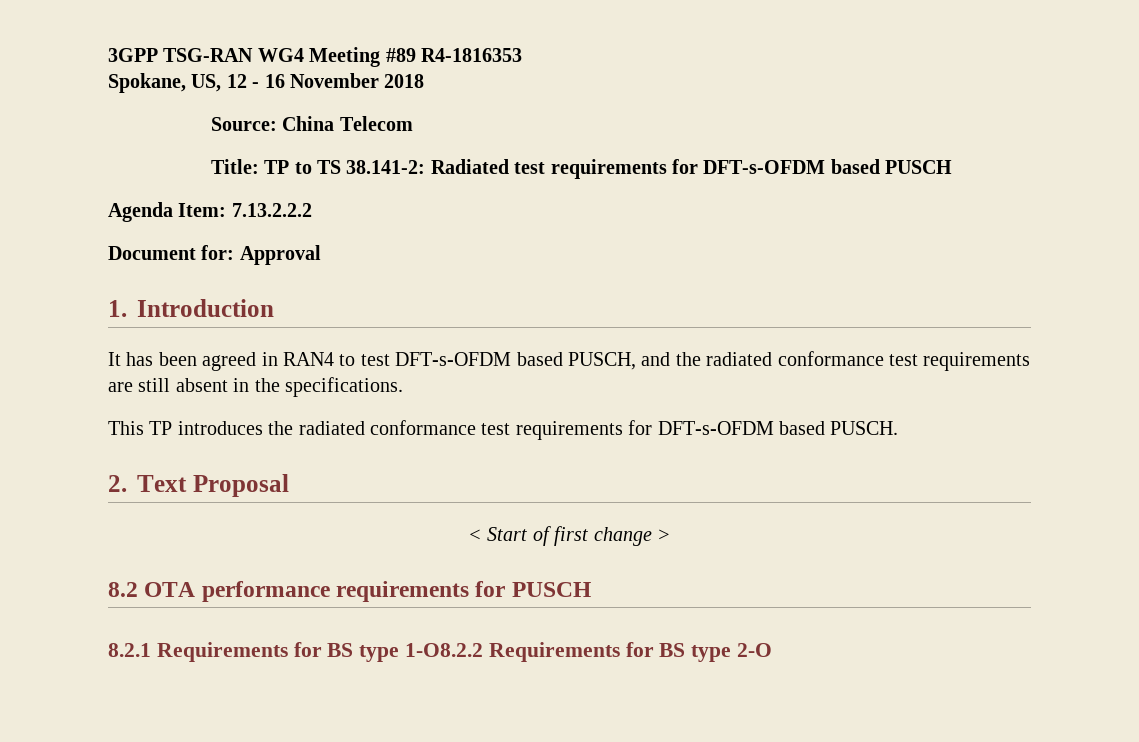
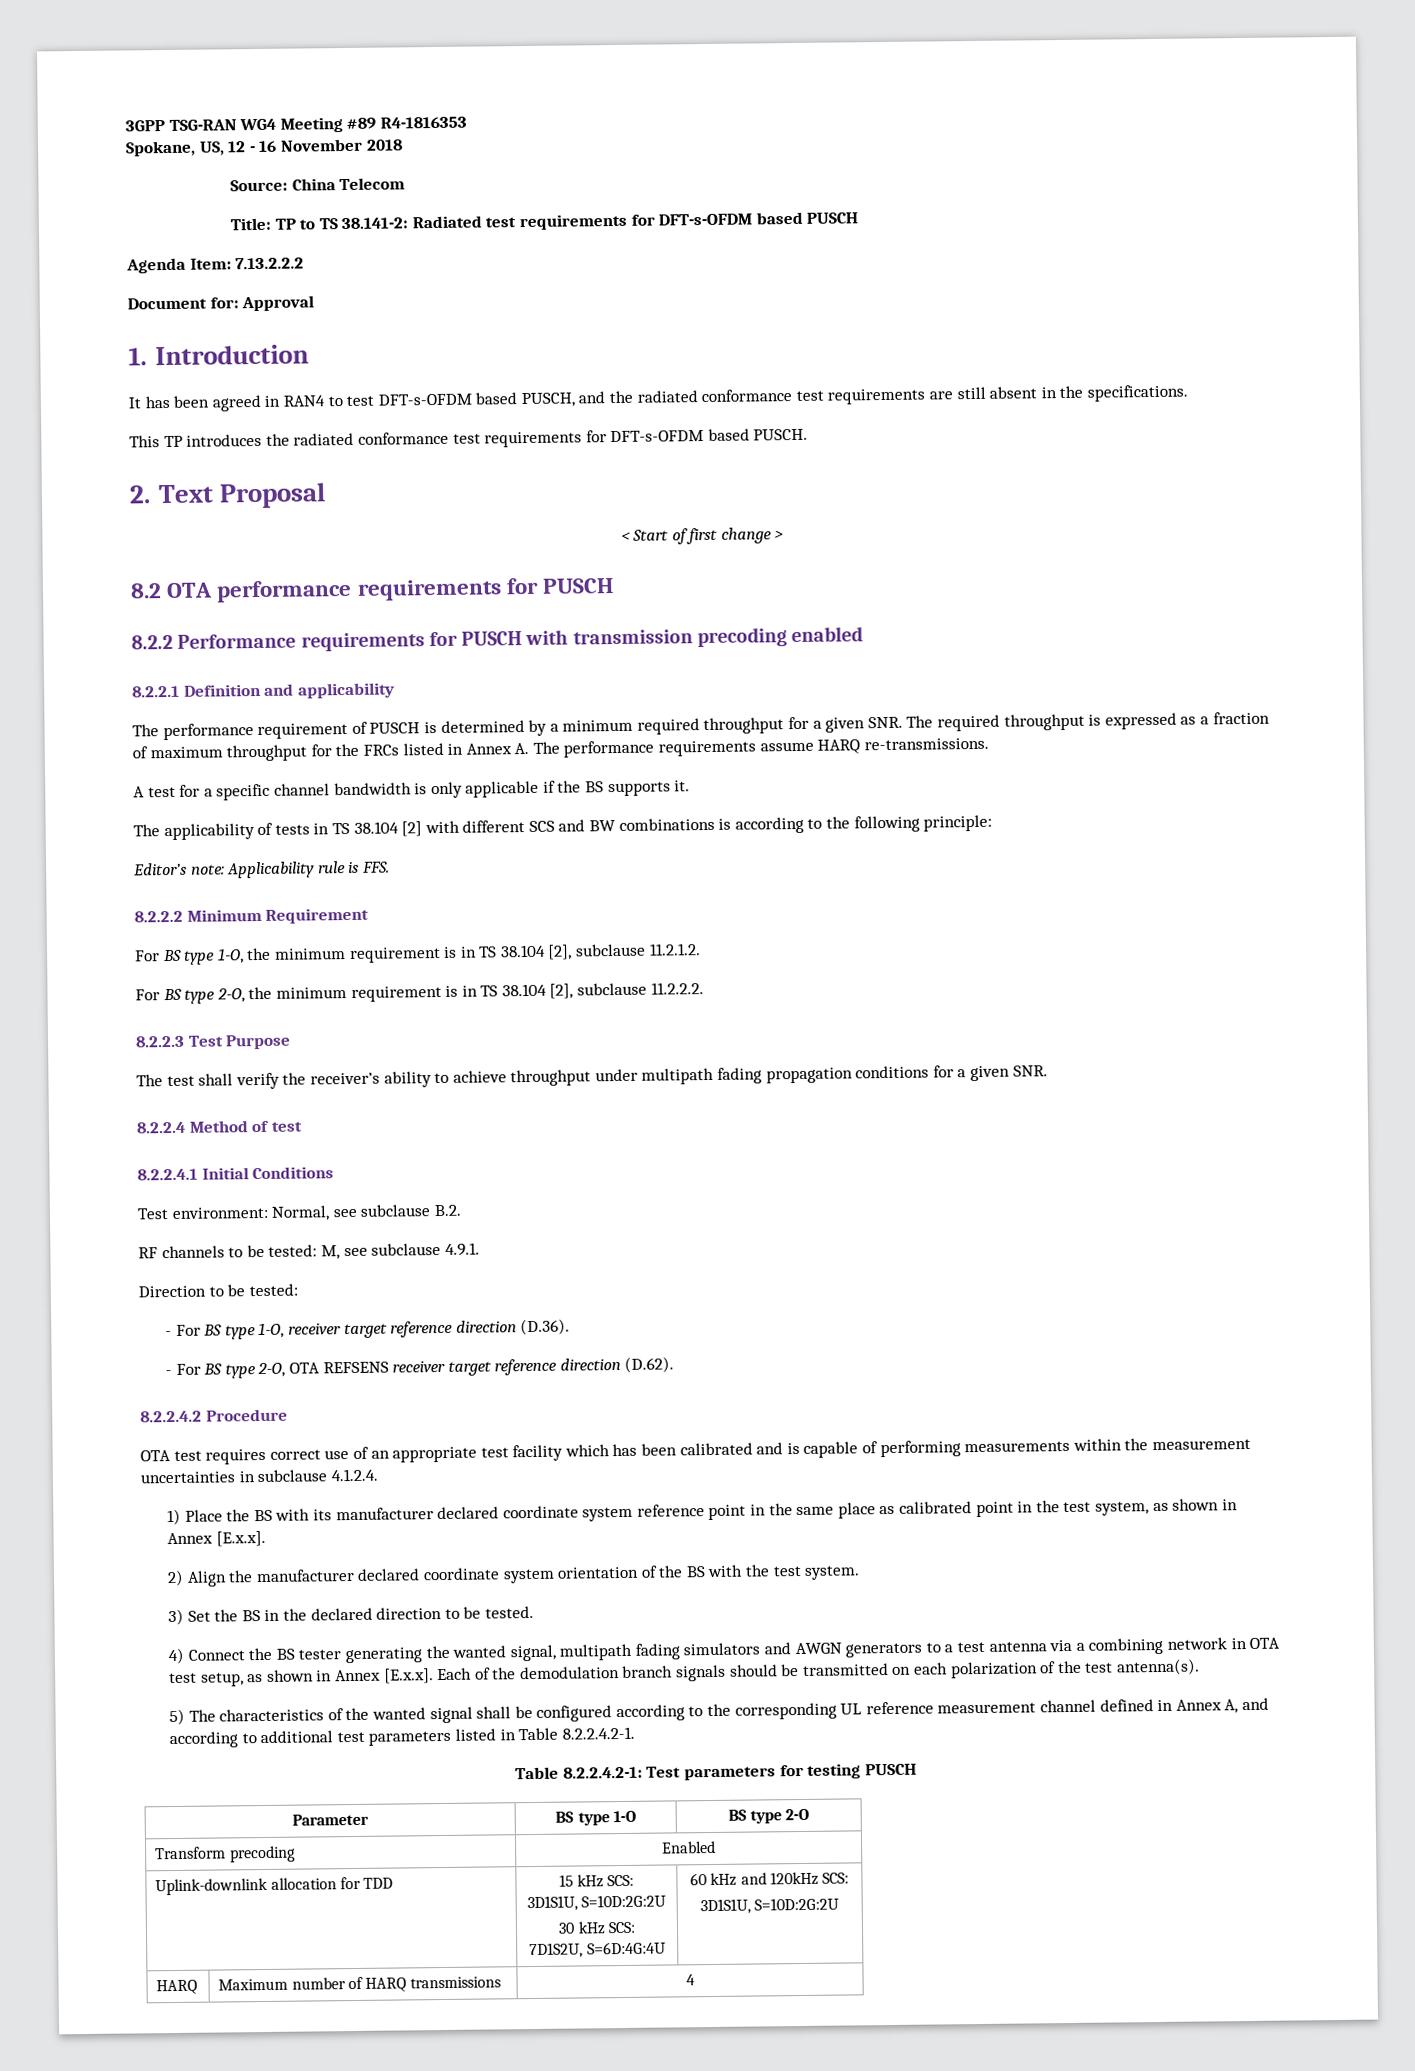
- 8.2.1 Requirements for BS type 1-O8.2.2 Requirements for BS type 2-O
+ 8.2.2 Performance requirements for PUSCH with transmission precoding enabled
+ 8.2.2.1 Definition and applicability
+ The performance requirement of PUSCH is determined by a minimum required throughput for a given SNR. The required throughput is expressed as a fraction of maximum throughput for the FRCs listed in Annex A. The performance requirements assume HARQ re-transmissions.
+ A test for a specific channel bandwidth is only applicable if the BS supports it.
+ The applicability of tests in TS 38.104 [2] with different SCS and BW combinations is according to the following principle:
+ Editor’s note: Applicability rule is FFS.
+ 8.2.2.2 Minimum Requirement
+ For BS type 1-O, the minimum requirement is in TS 38.104 [2], subclause 11.2.1.2.
+ For BS type 2-O, the minimum requirement is in TS 38.104 [2], subclause 11.2.2.2.
+ 8.2.2.3 Test Purpose
+ The test shall verify the receiver’s ability to achieve throughput under multipath fading propagation conditions for a given SNR.
+ 8.2.2.4 Method of test
+ 8.2.2.4.1 Initial Conditions
+ Test environment: Normal, see subclause B.2.
+ RF channels to be tested: M, see subclause 4.9.1.
+ Direction to be tested:
+ - For BS type 1-O, receiver target reference direction (D.36).
+ - For BS type 2-O, OTA REFSENS receiver target reference direction (D.62).
+ 8.2.2.4.2 Procedure
+ OTA test requires correct use of an appropriate test facility which has been calibrated and is capable of performing measurements within the measurement uncertainties in subclause 4.1.2.4.
+ 1) Place the BS with its manufacturer declared coordinate system reference point in the same place as calibrated point in the test system, as shown in Annex [E.x.x].
+ 2) Align the manufacturer declared coordinate system orientation of the BS with the test system.
+ 3) Set the BS in the declared direction to be tested.
+ 4) Connect the BS tester generating the wanted signal, multipath fading simulators and AWGN generators to a test antenna via a combining network in OTA test setup, as shown in Annex [E.x.x]. Each of the demodulation branch signals should be transmitted on each polarization of the test antenna(s).
+ 5) The characteristics of the wanted signal shall be configured according to the corresponding UL reference measurement channel defined in Annex A, and according to additional test parameters listed in Table 8.2.2.4.2-1.
+ Table 8.2.2.4.2-1: Test parameters for testing PUSCH
+ Parameter | BS type 1-O | BS type 2-O
+ Transform precoding | Enabled
+ Uplink-downlink allocation for TDD | 15 kHz SCS:
+ 3D1S1U, S=10D:2G:2U
+ 30 kHz SCS:
+ 7D1S2U, S=6D:4G:4U | 60 kHz and 120kHz SCS:
+ 3D1S1U, S=10D:2G:2U
+ HARQ | Maximum number of HARQ transmissions | 4

